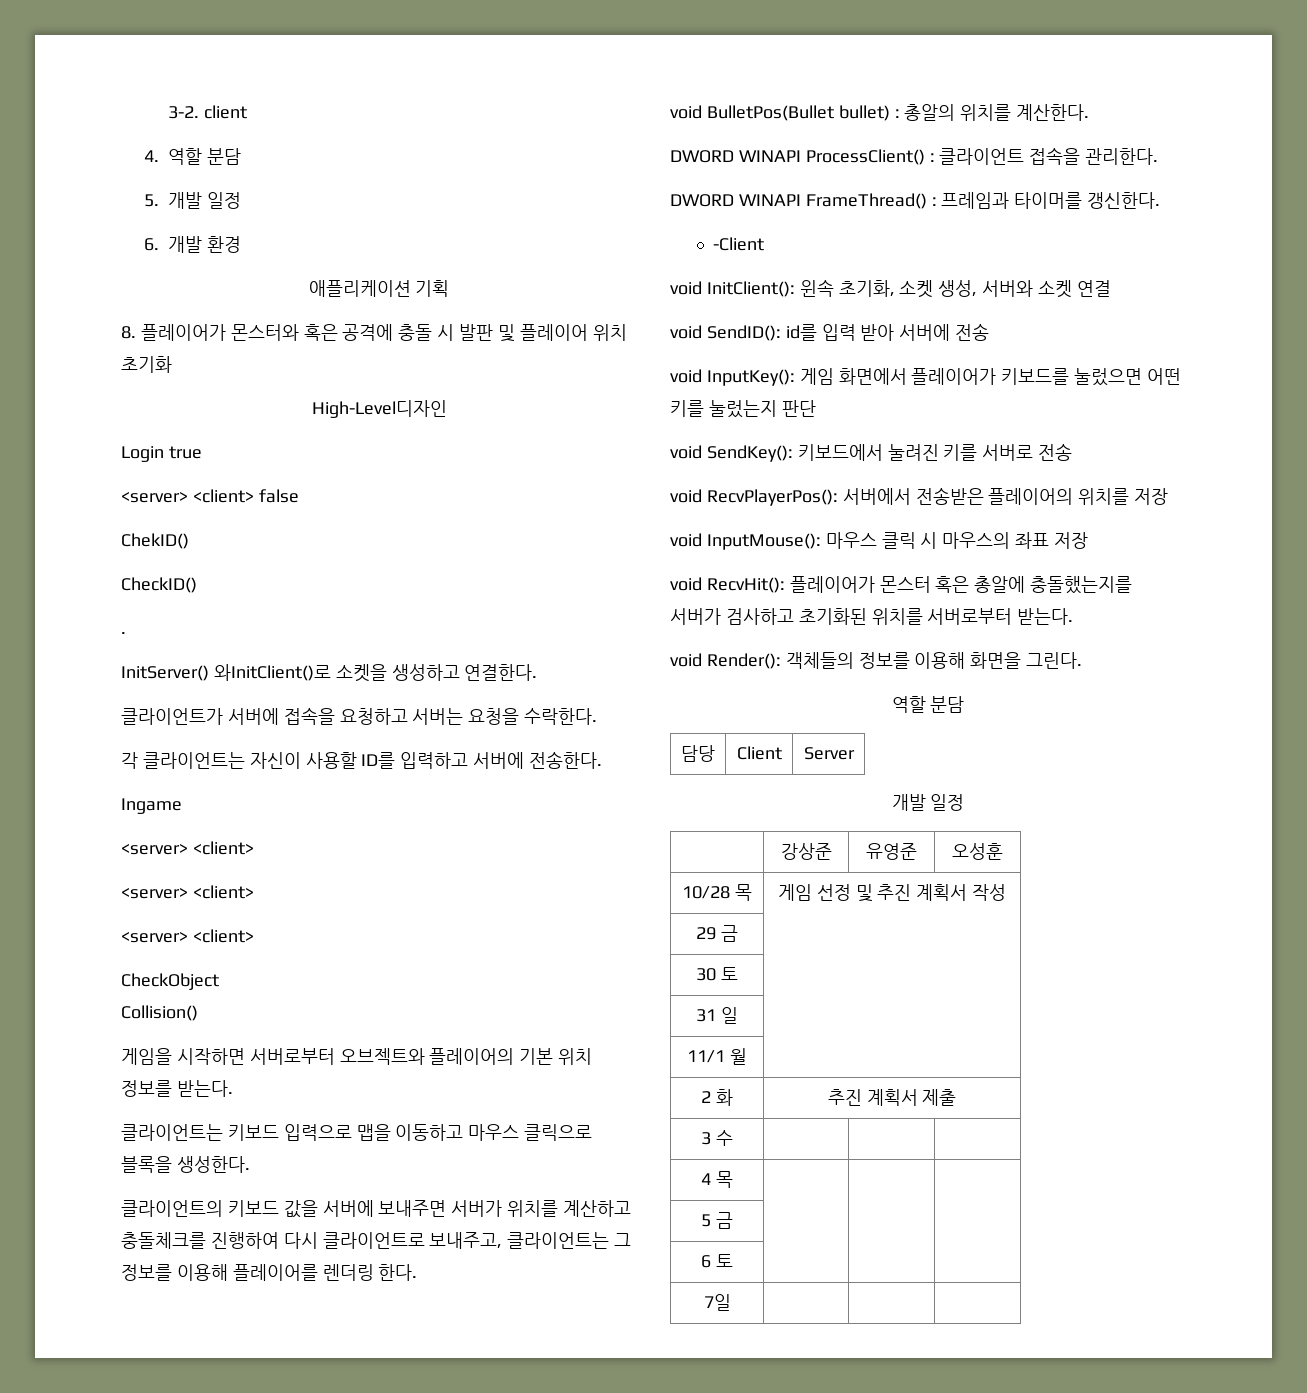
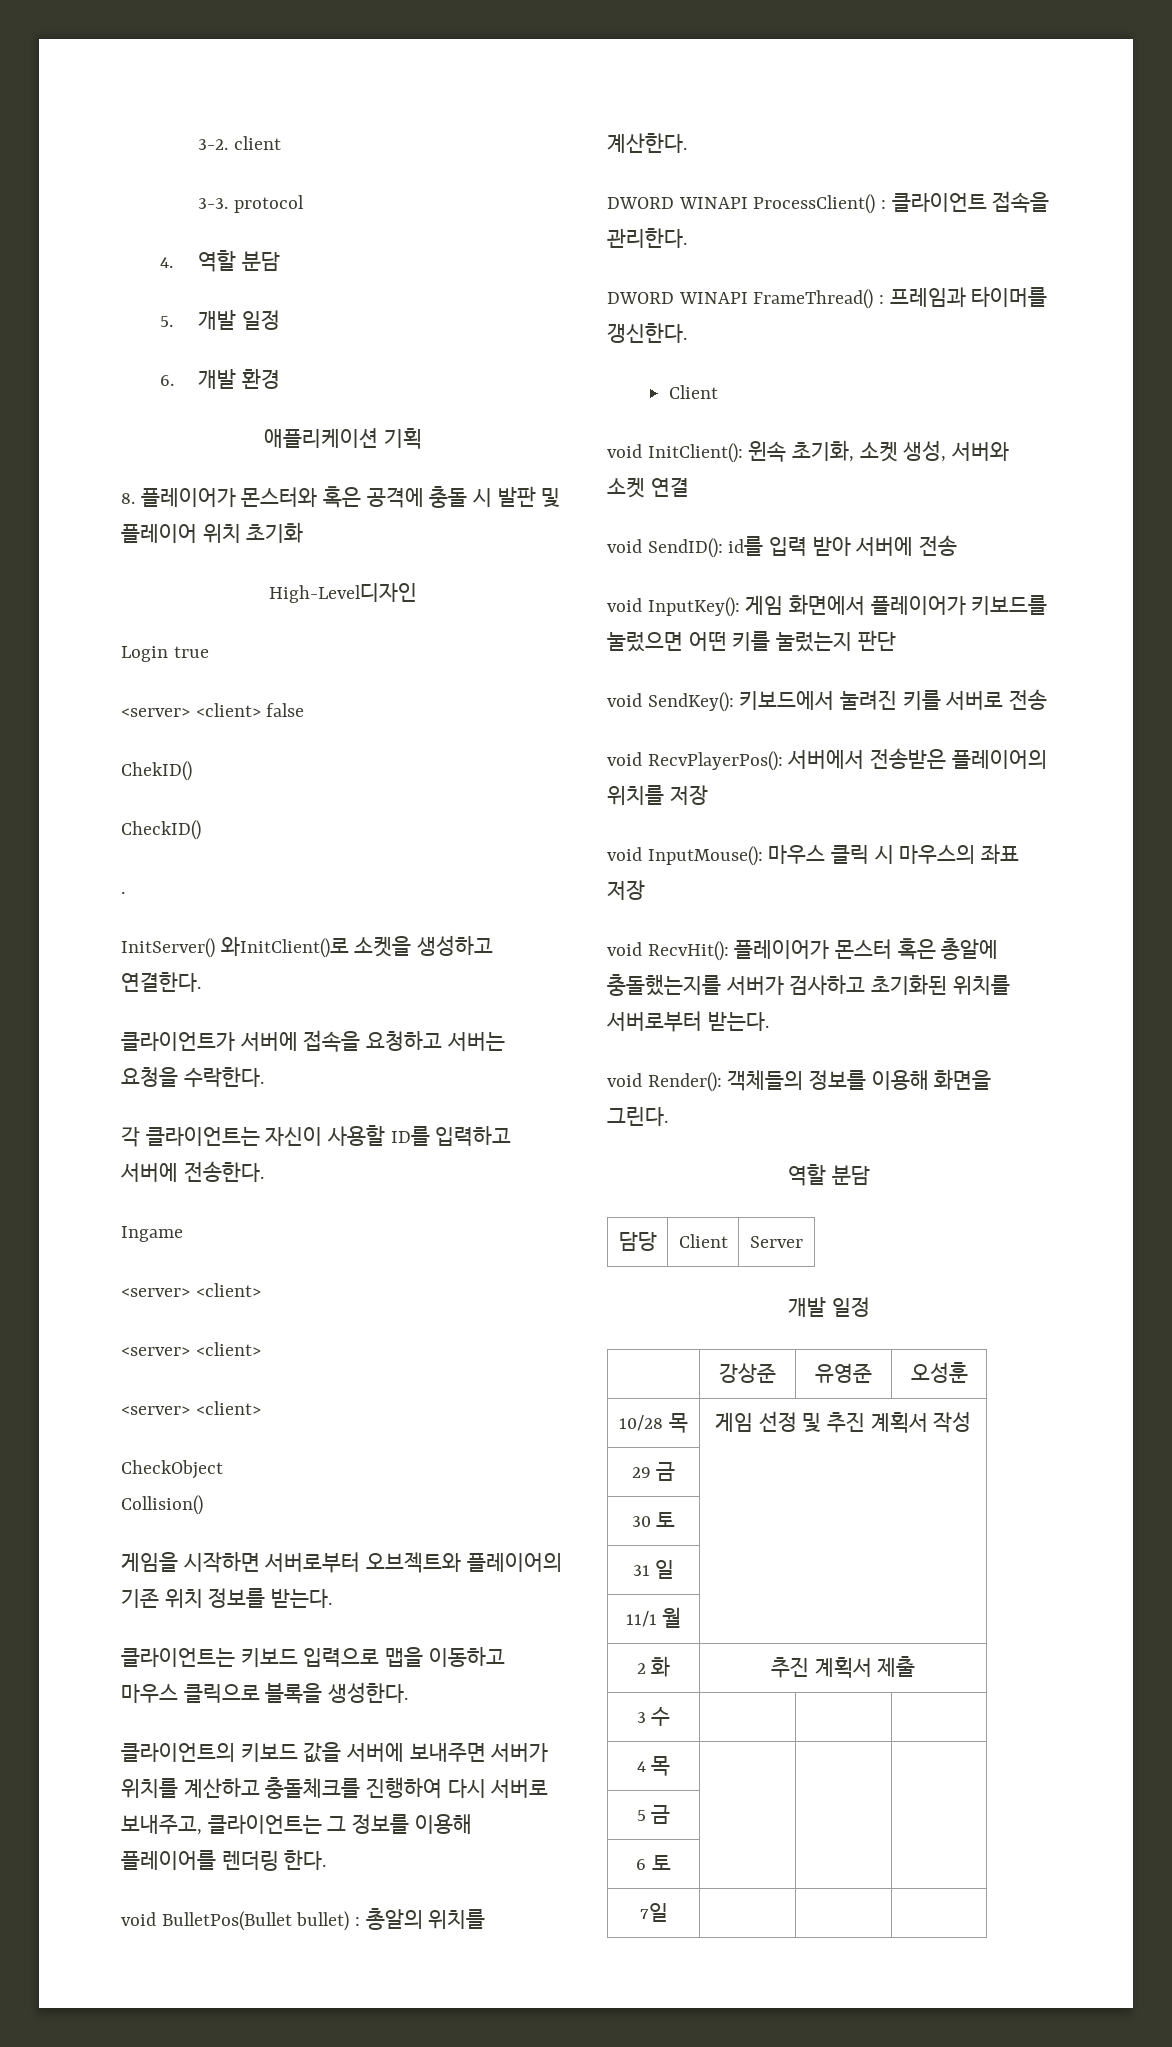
+ 3-3. protocol
- 게임을 시작하면 서버로부터 오브젝트와 플레이어의 기본 위치 정보를 받는다.
+ 게임을 시작하면 서버로부터 오브젝트와 플레이어의 기존 위치 정보를 받는다.
- 클라이언트의 키보드 값을 서버에 보내주면 서버가 위치를 계산하고 충돌체크를 진행하여 다시 클라이언트로 보내주고, 클라이언트는 그 정보를 이용해 플레이어를 렌더링 한다.
+ 클라이언트의 키보드 값을 서버에 보내주면 서버가 위치를 계산하고 충돌체크를 진행하여 다시 서버로 보내주고, 클라이언트는 그 정보를 이용해 플레이어를 렌더링 한다.
  DWORD WINAPI FrameThread() : 프레임과 타이머를 갱신한다.
- -Client
+ Client

